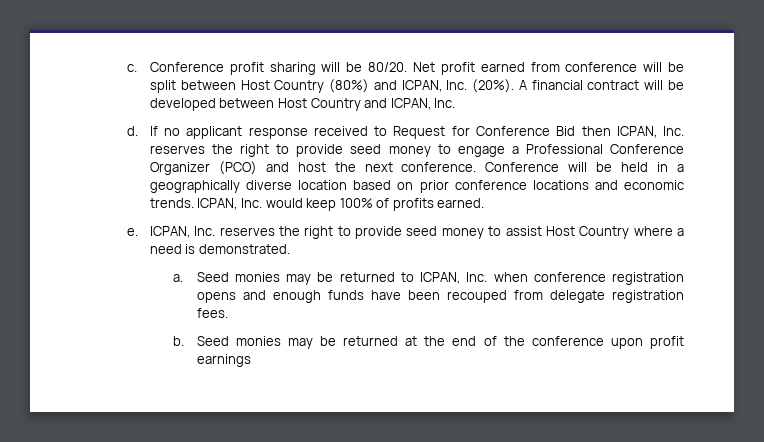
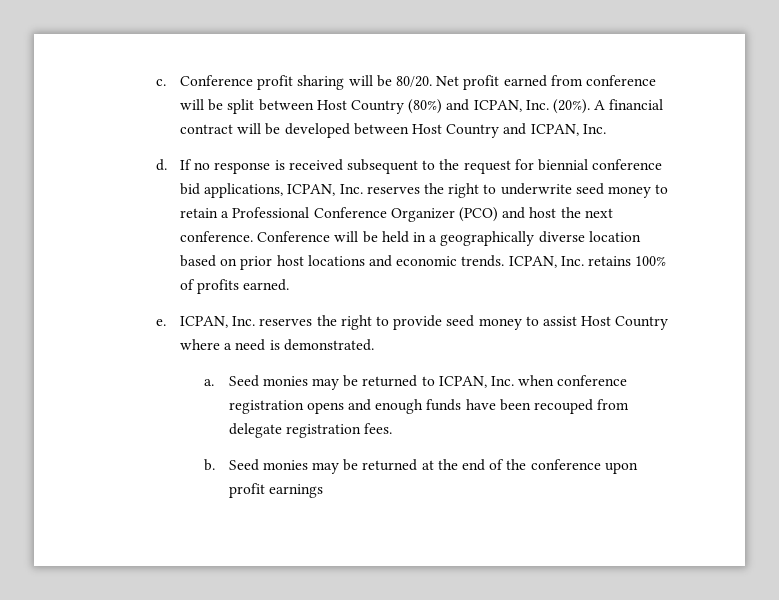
- If no applicant response received to Request for Conference Bid then ICPAN, Inc. reserves the right to provide seed money to engage a Professional Conference Organizer (PCO) and host the next conference.
+ If no response is received subsequent to the request for biennial conference bid applications, ICPAN, Inc. reserves the right to underwrite seed money to retain a Professional Conference Organizer (PCO) and host the next conference.
- Conference will be held in a geographically diverse location based on prior conference locations and economic trends.
+ Conference will be held in a geographically diverse location based on prior host locations and economic trends.
- ICPAN, Inc. would keep 100% of profits earned.
+ ICPAN, Inc. retains 100% of profits earned.

